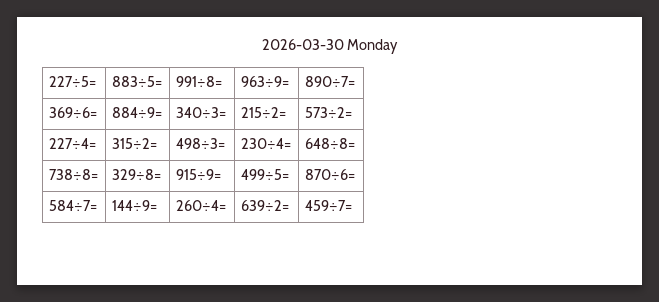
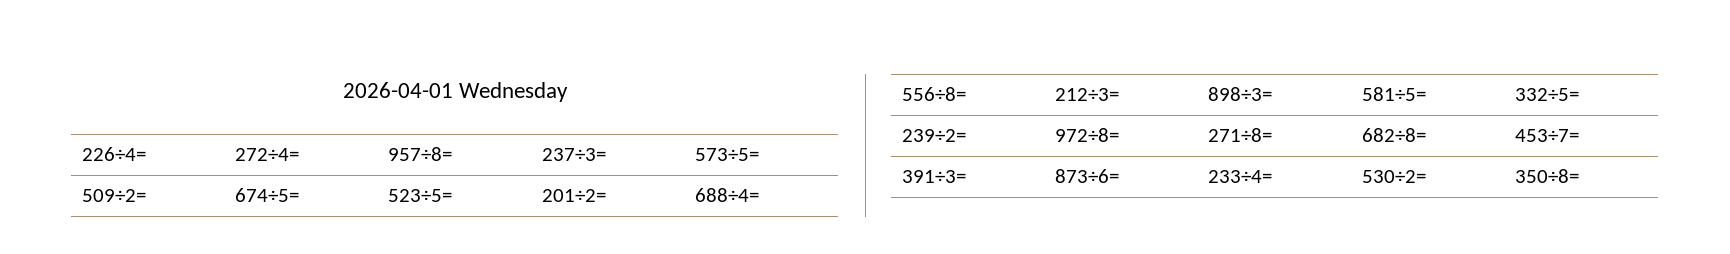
- 2026-03-30 Monday
- 227÷5= | 883÷5= | 991÷8= | 963÷9= | 890÷7=
- 369÷6= | 884÷9= | 340÷3= | 215÷2= | 573÷2=
- 227÷4= | 315÷2= | 498÷3= | 230÷4= | 648÷8=
- 738÷8= | 329÷8= | 915÷9= | 499÷5= | 870÷6=
- 584÷7= | 144÷9= | 260÷4= | 639÷2= | 459÷7=
+ 2026-04-01 Wednesday
+ 226÷4= | 272÷4= | 957÷8= | 237÷3= | 573÷5=
+ 509÷2= | 674÷5= | 523÷5= | 201÷2= | 688÷4=
+ 556÷8= | 212÷3= | 898÷3= | 581÷5= | 332÷5=
+ 239÷2= | 972÷8= | 271÷8= | 682÷8= | 453÷7=
+ 391÷3= | 873÷6= | 233÷4= | 530÷2= | 350÷8=

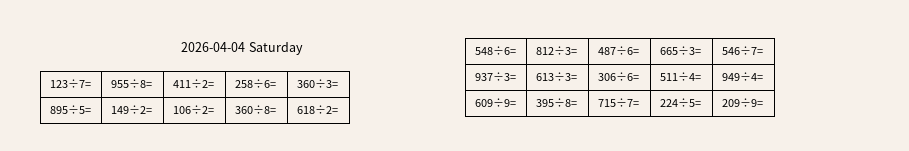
- 2026-04-01 Wednesday
- 226÷4= | 272÷4= | 957÷8= | 237÷3= | 573÷5=
- 509÷2= | 674÷5= | 523÷5= | 201÷2= | 688÷4=
- 556÷8= | 212÷3= | 898÷3= | 581÷5= | 332÷5=
- 239÷2= | 972÷8= | 271÷8= | 682÷8= | 453÷7=
- 391÷3= | 873÷6= | 233÷4= | 530÷2= | 350÷8=
+ 2026-04-04 Saturday
+ 123÷7= | 955÷8= | 411÷2= | 258÷6= | 360÷3=
+ 895÷5= | 149÷2= | 106÷2= | 360÷8= | 618÷2=
+ 548÷6= | 812÷3= | 487÷6= | 665÷3= | 546÷7=
+ 937÷3= | 613÷3= | 306÷6= | 511÷4= | 949÷4=
+ 609÷9= | 395÷8= | 715÷7= | 224÷5= | 209÷9=

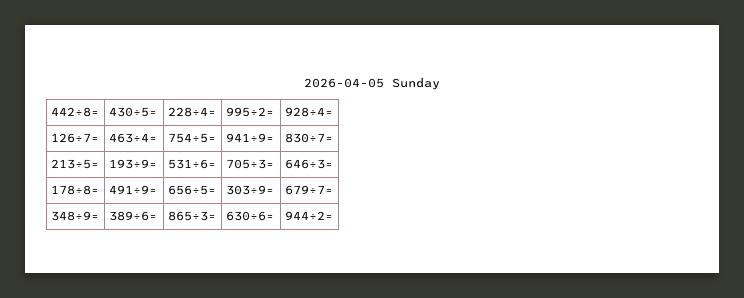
- 2026-04-04 Saturday
- 123÷7= | 955÷8= | 411÷2= | 258÷6= | 360÷3=
- 895÷5= | 149÷2= | 106÷2= | 360÷8= | 618÷2=
- 548÷6= | 812÷3= | 487÷6= | 665÷3= | 546÷7=
- 937÷3= | 613÷3= | 306÷6= | 511÷4= | 949÷4=
- 609÷9= | 395÷8= | 715÷7= | 224÷5= | 209÷9=
+ 2026-04-05 Sunday
+ 442÷8= | 430÷5= | 228÷4= | 995÷2= | 928÷4=
+ 126÷7= | 463÷4= | 754÷5= | 941÷9= | 830÷7=
+ 213÷5= | 193÷9= | 531÷6= | 705÷3= | 646÷3=
+ 178÷8= | 491÷9= | 656÷5= | 303÷9= | 679÷7=
+ 348÷9= | 389÷6= | 865÷3= | 630÷6= | 944÷2=

